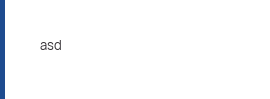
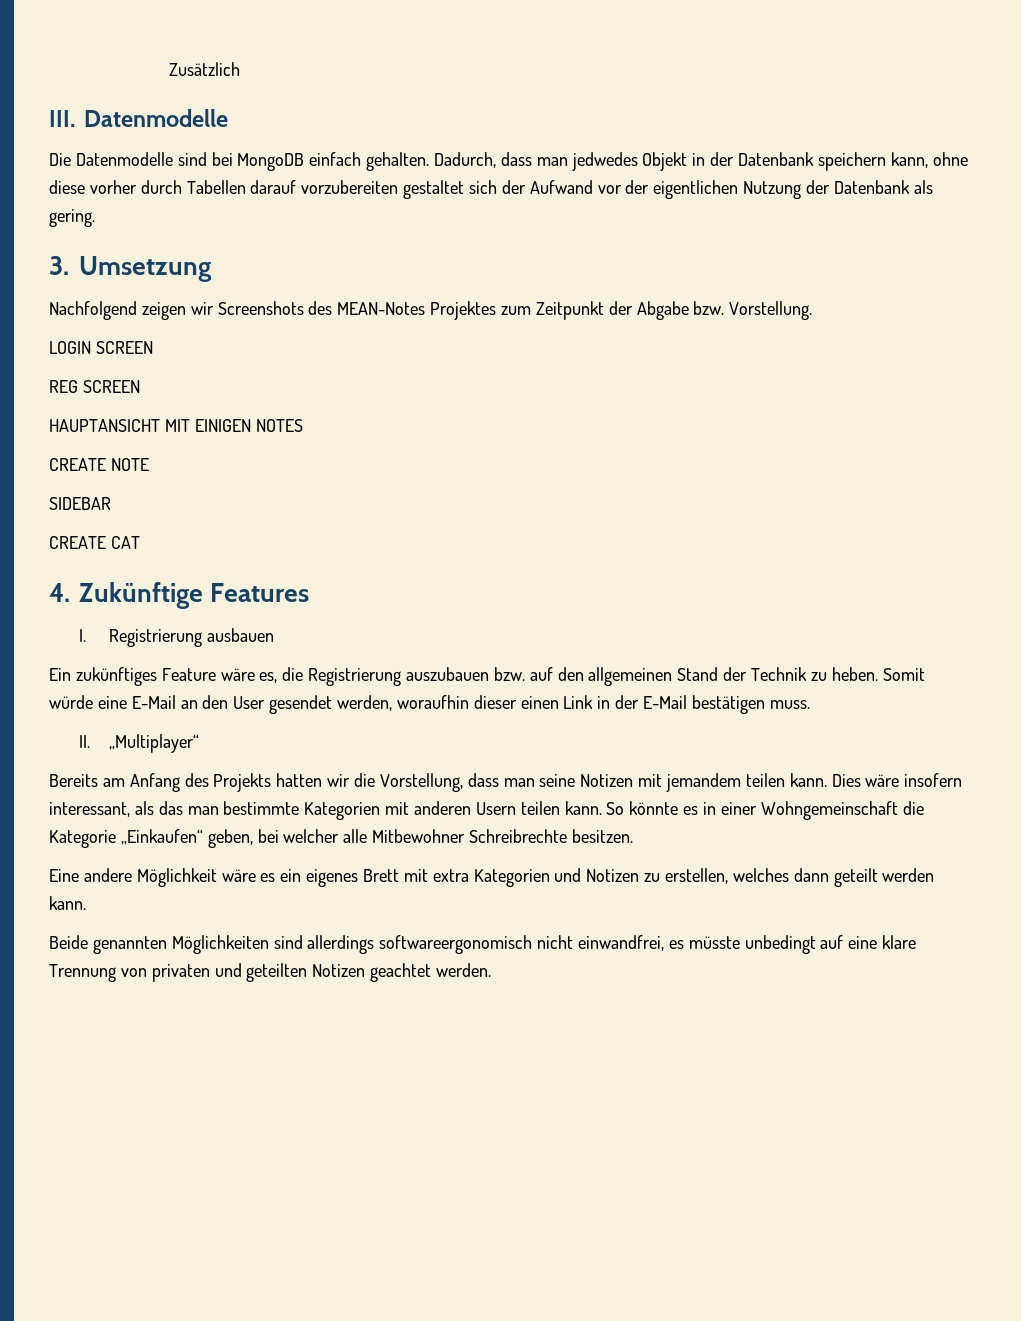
- asd
+ Zusätzlich
+ III. Datenmodelle
+ Die Datenmodelle sind bei MongoDB einfach gehalten. Dadurch, dass man jedwedes Objekt in der Datenbank speichern kann, ohne diese vorher durch Tabellen darauf vorzubereiten gestaltet sich der Aufwand vor der eigentlichen Nutzung der Datenbank als gering.
+ 3. Umsetzung
+ Nachfolgend zeigen wir Screenshots des MEAN-Notes Projektes zum Zeitpunkt der Abgabe bzw. Vorstellung.
+ LOGIN SCREEN
+ REG SCREEN
+ HAUPTANSICHT MIT EINIGEN NOTES
+ CREATE NOTE
+ SIDEBAR
+ CREATE CAT
+ 4. Zukünftige Features
+ I. Registrierung ausbauen
+ Ein zukünftiges Feature wäre es, die Registrierung auszubauen bzw. auf den allgemeinen Stand der Technik zu heben. Somit würde eine E-Mail an den User gesendet werden, woraufhin dieser einen Link in der E-Mail bestätigen muss.
+ II. „Multiplayer“
+ Bereits am Anfang des Projekts hatten wir die Vorstellung, dass man seine Notizen mit jemandem teilen kann. Dies wäre insofern interessant, als das man bestimmte Kategorien mit anderen Usern teilen kann. So könnte es in einer Wohngemeinschaft die Kategorie „Einkaufen“ geben, bei welcher alle Mitbewohner Schreibrechte besitzen.
+ Eine andere Möglichkeit wäre es ein eigenes Brett mit extra Kategorien und Notizen zu erstellen, welches dann geteilt werden kann.
+ Beide genannten Möglichkeiten sind allerdings softwareergonomisch nicht einwandfrei, es müsste unbedingt auf eine klare Trennung von privaten und geteilten Notizen geachtet werden.

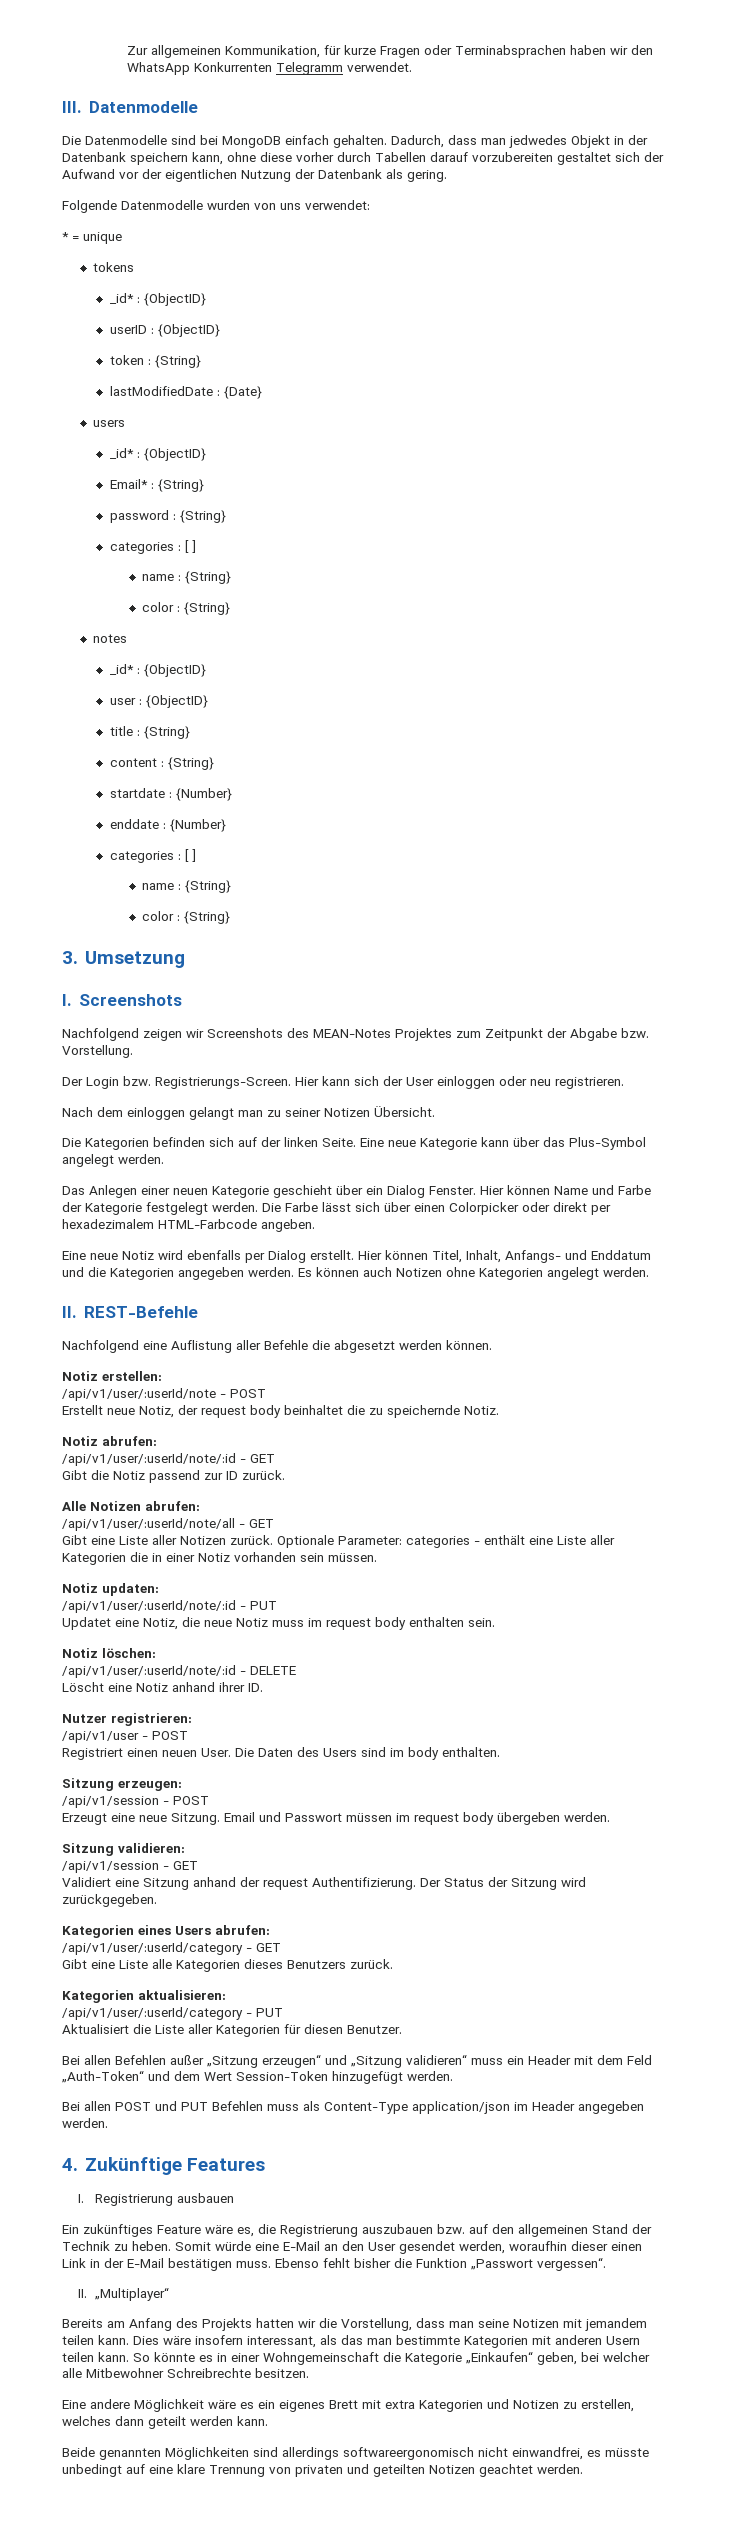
- Zusätzlich
+ Zur allgemeinen Kommunikation, für kurze Fragen oder Terminabsprachen haben wir den WhatsApp Konkurrenten Telegramm verwendet.
+ Folgende Datenmodelle wurden von uns verwendet:
+ * = unique
+ tokens
+ _id* : {ObjectID}
+ userID : {ObjectID}
+ token : {String}
+ lastModifiedDate : {Date}
+ users
+ _id* : {ObjectID}
+ Email* : {String}
+ password : {String}
+ categories : [ ]
+ name : {String}
+ color : {String}
+ notes
+ _id* : {ObjectID}
+ user : {ObjectID}
+ title : {String}
+ content : {String}
+ startdate : {Number}
+ enddate : {Number}
+ categories : [ ]
+ name : {String}
+ color : {String}
+ I. Screenshots
- LOGIN SCREEN
- REG SCREEN
- HAUPTANSICHT MIT EINIGEN NOTES
- CREATE NOTE
- SIDEBAR
- CREATE CAT
+ Der Login bzw. Registrierungs-Screen. Hier kann sich der User einloggen oder neu registrieren.
+ Nach dem einloggen gelangt man zu seiner Notizen Übersicht.
+ Die Kategorien befinden sich auf der linken Seite. Eine neue Kategorie kann über das Plus-Symbol angelegt werden.
+ Das Anlegen einer neuen Kategorie geschieht über ein Dialog Fenster. Hier können Name und Farbe der Kategorie festgelegt werden. Die Farbe lässt sich über einen Colorpicker oder direkt per hexadezimalem HTML-Farbcode angeben.
+ Eine neue Notiz wird ebenfalls per Dialog erstellt. Hier können Titel, Inhalt, Anfangs- und Enddatum und die Kategorien angegeben werden. Es können auch Notizen ohne Kategorien angelegt werden.
+ II. REST-Befehle
+ Nachfolgend eine Auflistung aller Befehle die abgesetzt werden können.
+ Notiz erstellen:
+ /api/v1/user/:userId/note - POST
+ Erstellt neue Notiz, der request body beinhaltet die zu speichernde Notiz.
+ Notiz abrufen:
+ /api/v1/user/:userId/note/:id - GET
+ Gibt die Notiz passend zur ID zurück.
+ Alle Notizen abrufen:
+ /api/v1/user/:userId/note/all - GET
+ Gibt eine Liste aller Notizen zurück. Optionale Parameter: categories - enthält eine Liste aller Kategorien die in einer Notiz vorhanden sein müssen.
+ Notiz updaten:
+ /api/v1/user/:userId/note/:id - PUT
+ Updatet eine Notiz, die neue Notiz muss im request body enthalten sein.
+ Notiz löschen:
+ /api/v1/user/:userId/note/:id - DELETE
+ Löscht eine Notiz anhand ihrer ID.
+ Nutzer registrieren:
+ /api/v1/user - POST
+ Registriert einen neuen User. Die Daten des Users sind im body enthalten.
+ Sitzung erzeugen:
+ /api/v1/session - POST
+ Erzeugt eine neue Sitzung. Email und Passwort müssen im request body übergeben werden.
+ Sitzung validieren:
+ /api/v1/session - GET
+ Validiert eine Sitzung anhand der request Authentifizierung. Der Status der Sitzung wird zurückgegeben.
+ Kategorien eines Users abrufen:
+ /api/v1/user/:userId/category - GET
+ Gibt eine Liste alle Kategorien dieses Benutzers zurück.
+ Kategorien aktualisieren:
+ /api/v1/user/:userId/category - PUT
+ Aktualisiert die Liste aller Kategorien für diesen Benutzer.
+ Bei allen Befehlen außer „Sitzung erzeugen“ und „Sitzung validieren“ muss ein Header mit dem Feld „Auth-Token“ und dem Wert Session-Token hinzugefügt werden.
+ Bei allen POST und PUT Befehlen muss als Content-Type application/json im Header angegeben werden.
+ Ebenso fehlt bisher die Funktion „Passwort vergessen“.

